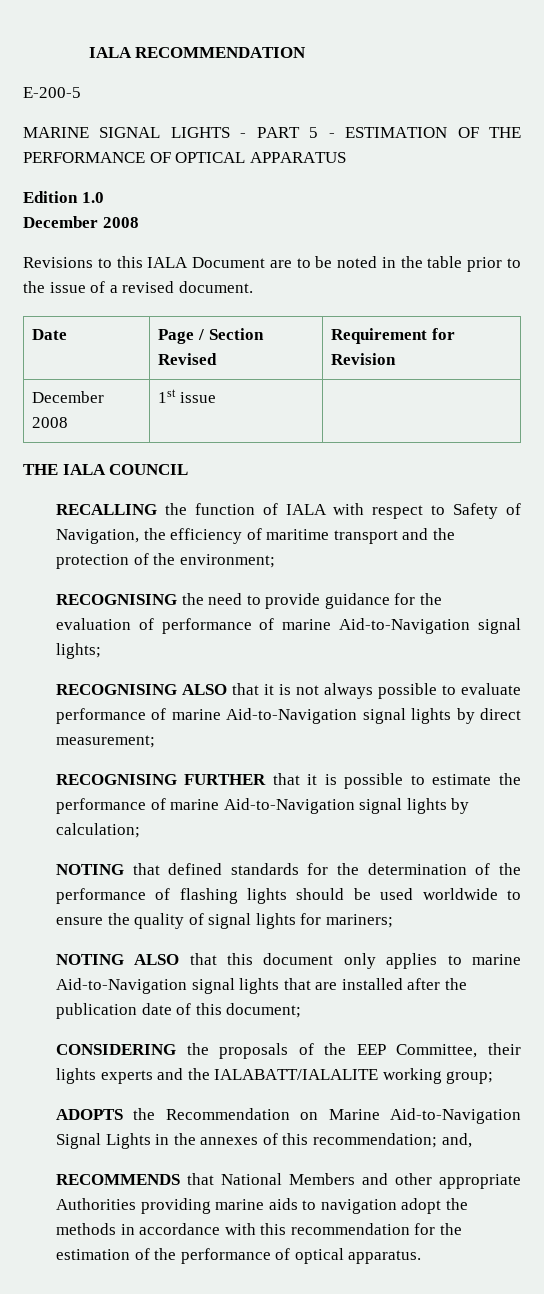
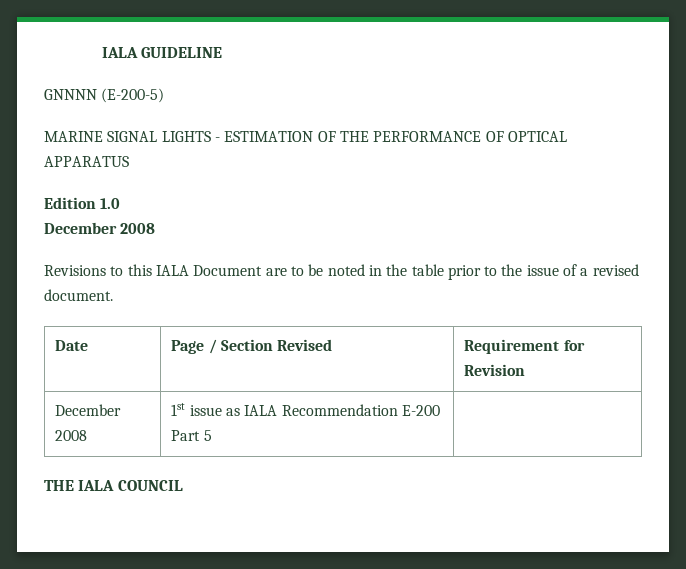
- IALA RECOMMENDATION
- E-200-5
+ IALA GUIDELINE
+ GNNNN (E-200-5)
- MARINE SIGNAL LIGHTS - PART 5 - ESTIMATION OF THE PERFORMANCE OF OPTICAL APPARATUS
+ MARINE SIGNAL LIGHTS - ESTIMATION OF THE PERFORMANCE OF OPTICAL APPARATUS
- December 2008 | 1st issue |
+ December 2008 | 1st issue as IALA Recommendation E-200 Part 5 |
  THE IALA COUNCIL
- RECALLING the function of IALA with respect to Safety of Navigation, the efficiency of maritime transport and the protection of the environment;
- RECOGNISING the need to provide guidance for the evaluation of performance of marine Aid-to-Navigation signal lights;
- RECOGNISING ALSO that it is not always possible to evaluate performance of marine Aid-to-Navigation signal lights by direct measurement;
- RECOGNISING FURTHER that it is possible to estimate the performance of marine Aid-to-Navigation signal lights by calculation;
- NOTING that defined standards for the determination of the performance of flashing lights should be used worldwide to ensure the quality of signal lights for mariners;
- NOTING ALSO that this document only applies to marine Aid-to-Navigation signal lights that are installed after the publication date of this document;
- CONSIDERING the proposals of the EEP Committee, their lights experts and the IALABATT/IALALITE working group;
- ADOPTS the Recommendation on Marine Aid-to-Navigation Signal Lights in the annexes of this recommendation; and,
- RECOMMENDS that National Members and other appropriate Authorities providing marine aids to navigation adopt the methods in accordance with this recommendation for the estimation of the performance of optical apparatus.

